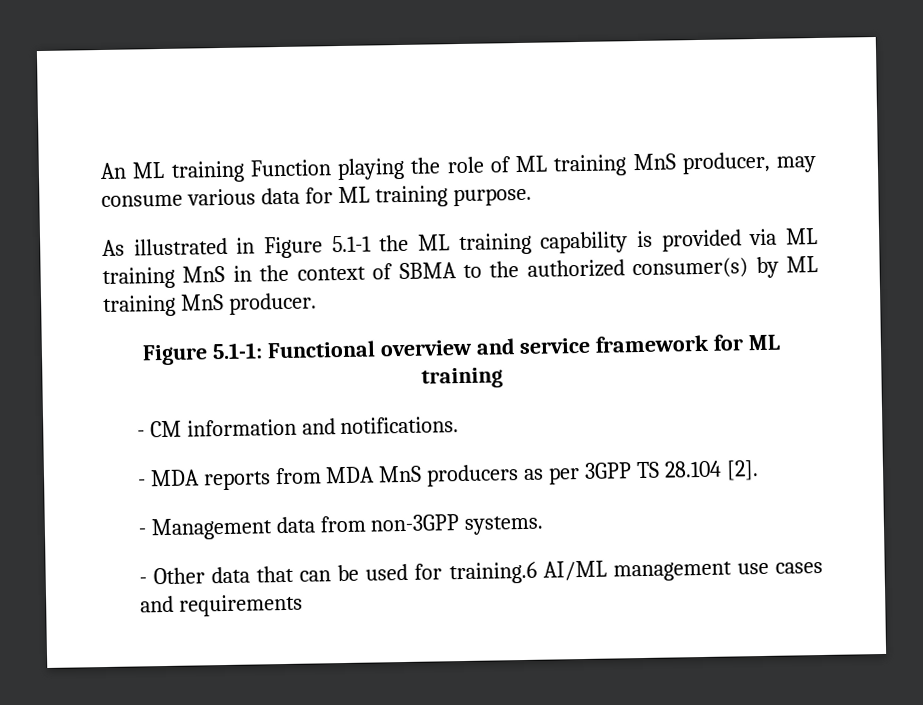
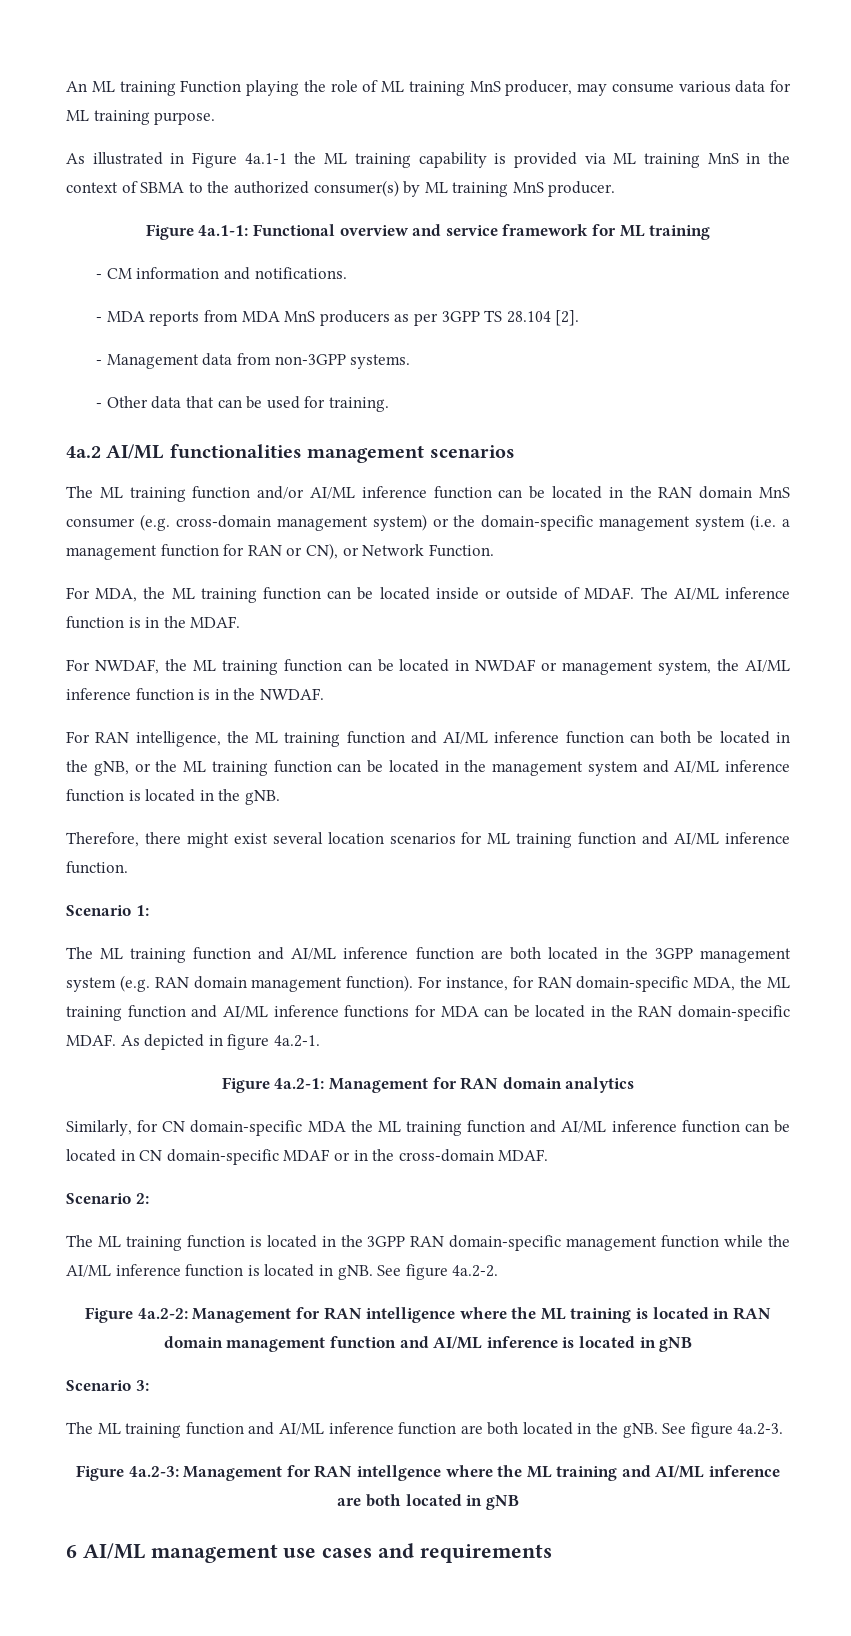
- As illustrated in Figure 5.1-1 the ML training capability is provided via ML training MnS in the context of SBMA to the authorized consumer(s) by ML training MnS producer.
+ As illustrated in Figure 4a.1-1 the ML training capability is provided via ML training MnS in the context of SBMA to the authorized consumer(s) by ML training MnS producer.
- Figure 5.1-1: Functional overview and service framework for ML training
+ Figure 4a.1-1: Functional overview and service framework for ML training
- - Other data that can be used for training.6 AI/ML management use cases and requirements
+ - Other data that can be used for training.
+ 4a.2 AI/ML functionalities management scenarios
+ The ML training function and/or AI/ML inference function can be located in the RAN domain MnS consumer (e.g. cross-domain management system) or the domain-specific management system (i.e. a management function for RAN or CN), or Network Function.
+ For MDA, the ML training function can be located inside or outside of MDAF. The AI/ML inference function is in the MDAF.
+ For NWDAF, the ML training function can be located in NWDAF or management system, the AI/ML inference function is in the NWDAF.
+ For RAN intelligence, the ML training function and AI/ML inference function can both be located in the gNB, or the ML training function can be located in the management system and AI/ML inference function is located in the gNB.
+ Therefore, there might exist several location scenarios for ML training function and AI/ML inference function.
+ Scenario 1:
+ The ML training function and AI/ML inference function are both located in the 3GPP management system (e.g. RAN domain management function). For instance, for RAN domain-specific MDA, the ML training function and AI/ML inference functions for MDA can be located in the RAN domain-specific MDAF. As depicted in figure 4a.2-1.
+ Figure 4a.2-1: Management for RAN domain analytics
+ Similarly, for CN domain-specific MDA the ML training function and AI/ML inference function can be located in CN domain-specific MDAF or in the cross-domain MDAF.
+ Scenario 2:
+ The ML training function is located in the 3GPP RAN domain-specific management function while the AI/ML inference function is located in gNB. See figure 4a.2-2.
+ Figure 4a.2-2: Management for RAN intelligence where the ML training is located in RAN domain management function and AI/ML inference is located in gNB
+ Scenario 3:
+ The ML training function and AI/ML inference function are both located in the gNB. See figure 4a.2-3.
+ Figure 4a.2-3: Management for RAN intellgence where the ML training and AI/ML inference are both located in gNB
+ 6 AI/ML management use cases and requirements

